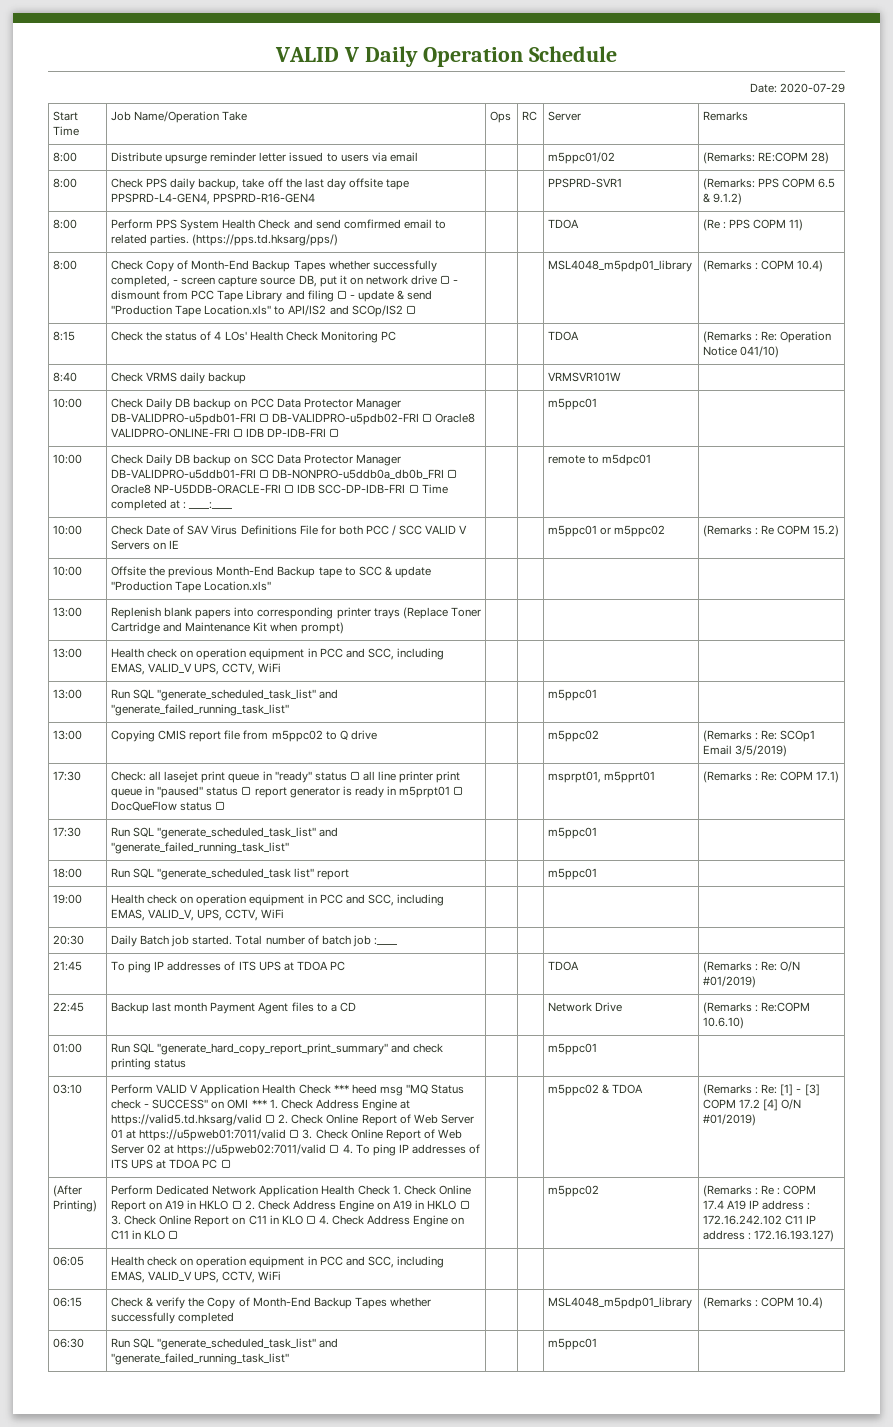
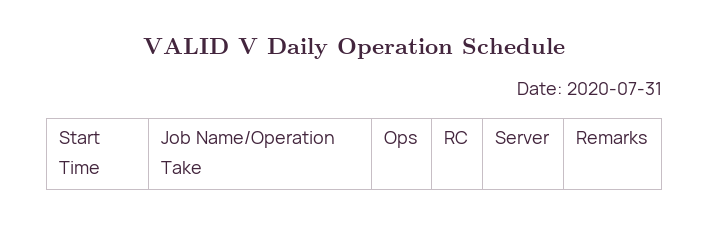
- Date: 2020-07-29
+ Date: 2020-07-31
- 8:00 | Distribute upsurge reminder letter issued to users via email | | | m5ppc01/02 | (Remarks: RE:COPM 28)
- 8:00 | Check PPS daily backup, take off the last day offsite tape PPSPRD-L4-GEN4, PPSPRD-R16-GEN4 | | | PPSPRD-SVR1 | (Remarks: PPS COPM 6.5 & 9.1.2)
- 8:00 | Perform PPS System Health Check and send comfirmed email to related parties. (https://pps.td.hksarg/pps/) | | | TDOA | (Re : PPS COPM 11)
- 8:00 | Check Copy of Month-End Backup Tapes whether successfully completed, - screen capture source DB, put it on network drive □ - dismount from PCC Tape Library and filing □ - update & send "Production Tape Location.xls" to API/IS2 and SCOp/IS2 □ | | | MSL4048_m5pdp01_library | (Remarks : COPM 10.4)
- 8:15 | Check the status of 4 LOs' Health Check Monitoring PC | | | TDOA | (Remarks : Re: Operation Notice 041/10)
- 8:40 | Check VRMS daily backup | | | VRMSVR101W |
- 10:00 | Check Daily DB backup on PCC Data Protector Manager DB-VALIDPRO-u5pdb01-FRI □ DB-VALIDPRO-u5pdb02-FRI □ Oracle8 VALIDPRO-ONLINE-FRI □ IDB DP-IDB-FRI □ | | | m5ppc01 |
- 10:00 | Check Daily DB backup on SCC Data Protector Manager DB-VALIDPRO-u5ddb01-FRI □ DB-NONPRO-u5ddb0a_db0b_FRI □ Oracle8 NP-U5DDB-ORACLE-FRI □ IDB SCC-DP-IDB-FRI □ Time completed at : ____:____ | | | remote to m5dpc01 |
- 10:00 | Check Date of SAV Virus Definitions File for both PCC / SCC VALID V Servers on IE | | | m5ppc01 or m5ppc02 | (Remarks : Re COPM 15.2)
- 10:00 | Offsite the previous Month-End Backup tape to SCC & update "Production Tape Location.xls" | | | |
- 13:00 | Replenish blank papers into corresponding printer trays (Replace Toner Cartridge and Maintenance Kit when prompt) | | | |
- 13:00 | Health check on operation equipment in PCC and SCC, including EMAS, VALID_V UPS, CCTV, WiFi | | | |
- 13:00 | Run SQL "generate_scheduled_task_list" and "generate_failed_running_task_list" | | | m5ppc01 |
- 13:00 | Copying CMIS report file from m5ppc02 to Q drive | | | m5ppc02 | (Remarks : Re: SCOp1 Email 3/5/2019)
- 17:30 | Check: all lasejet print queue in "ready" status □ all line printer print queue in "paused" status □ report generator is ready in m5prpt01 □ DocQueFlow status □ | | | msprpt01, m5pprt01 | (Remarks : Re: COPM 17.1)
- 17:30 | Run SQL "generate_scheduled_task_list" and "generate_failed_running_task_list" | | | m5ppc01 |
- 18:00 | Run SQL "generate_scheduled_task list" report | | | m5ppc01 |
- 19:00 | Health check on operation equipment in PCC and SCC, including EMAS, VALID_V, UPS, CCTV, WiFi | | | |
- 20:30 | Daily Batch job started. Total number of batch job :____ | | | |
- 21:45 | To ping IP addresses of ITS UPS at TDOA PC | | | TDOA | (Remarks : Re: O/N #01/2019)
- 22:45 | Backup last month Payment Agent files to a CD | | | Network Drive | (Remarks : Re:COPM 10.6.10)
- 01:00 | Run SQL "generate_hard_copy_report_print_summary" and check printing status | | | m5ppc01 |
- 03:10 | Perform VALID V Application Health Check *** heed msg "MQ Status check - SUCCESS" on OMI *** 1. Check Address Engine at https://valid5.td.hksarg/valid □ 2. Check Online Report of Web Server 01 at https://u5pweb01:7011/valid □ 3. Check Online Report of Web Server 02 at https://u5pweb02:7011/valid □ 4. To ping IP addresses of ITS UPS at TDOA PC □ | | | m5ppc02 & TDOA | (Remarks : Re: [1] - [3] COPM 17.2 [4] O/N #01/2019)
- (After Printing) | Perform Dedicated Network Application Health Check 1. Check Online Report on A19 in HKLO □ 2. Check Address Engine on A19 in HKLO □ 3. Check Online Report on C11 in KLO □ 4. Check Address Engine on C11 in KLO □ | | | m5ppc02 | (Remarks : Re : COPM 17.4 A19 IP address : 172.16.242.102 C11 IP address : 172.16.193.127)
- 06:05 | Health check on operation equipment in PCC and SCC, including EMAS, VALID_V UPS, CCTV, WiFi | | | |
- 06:15 | Check & verify the Copy of Month-End Backup Tapes whether successfully completed | | | MSL4048_m5pdp01_library | (Remarks : COPM 10.4)
- 06:30 | Run SQL "generate_scheduled_task_list" and "generate_failed_running_task_list" | | | m5ppc01 |

